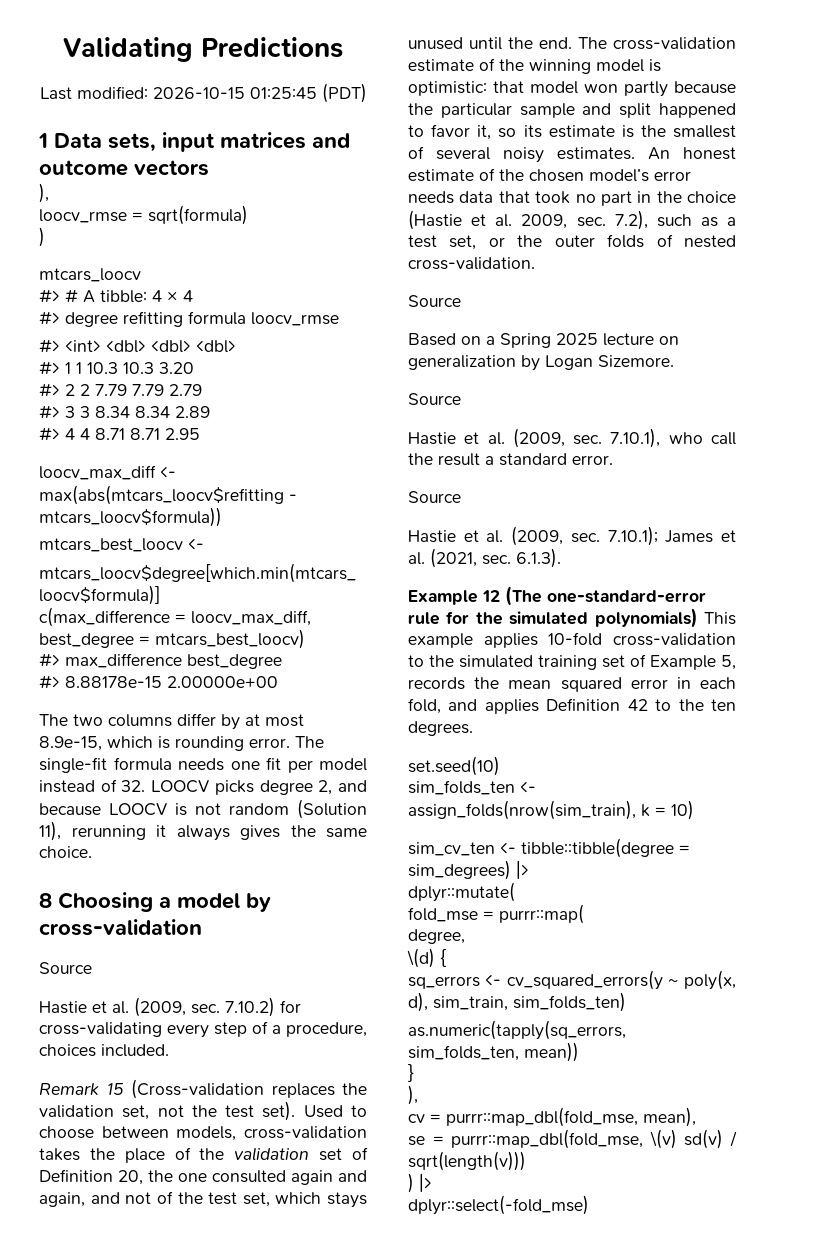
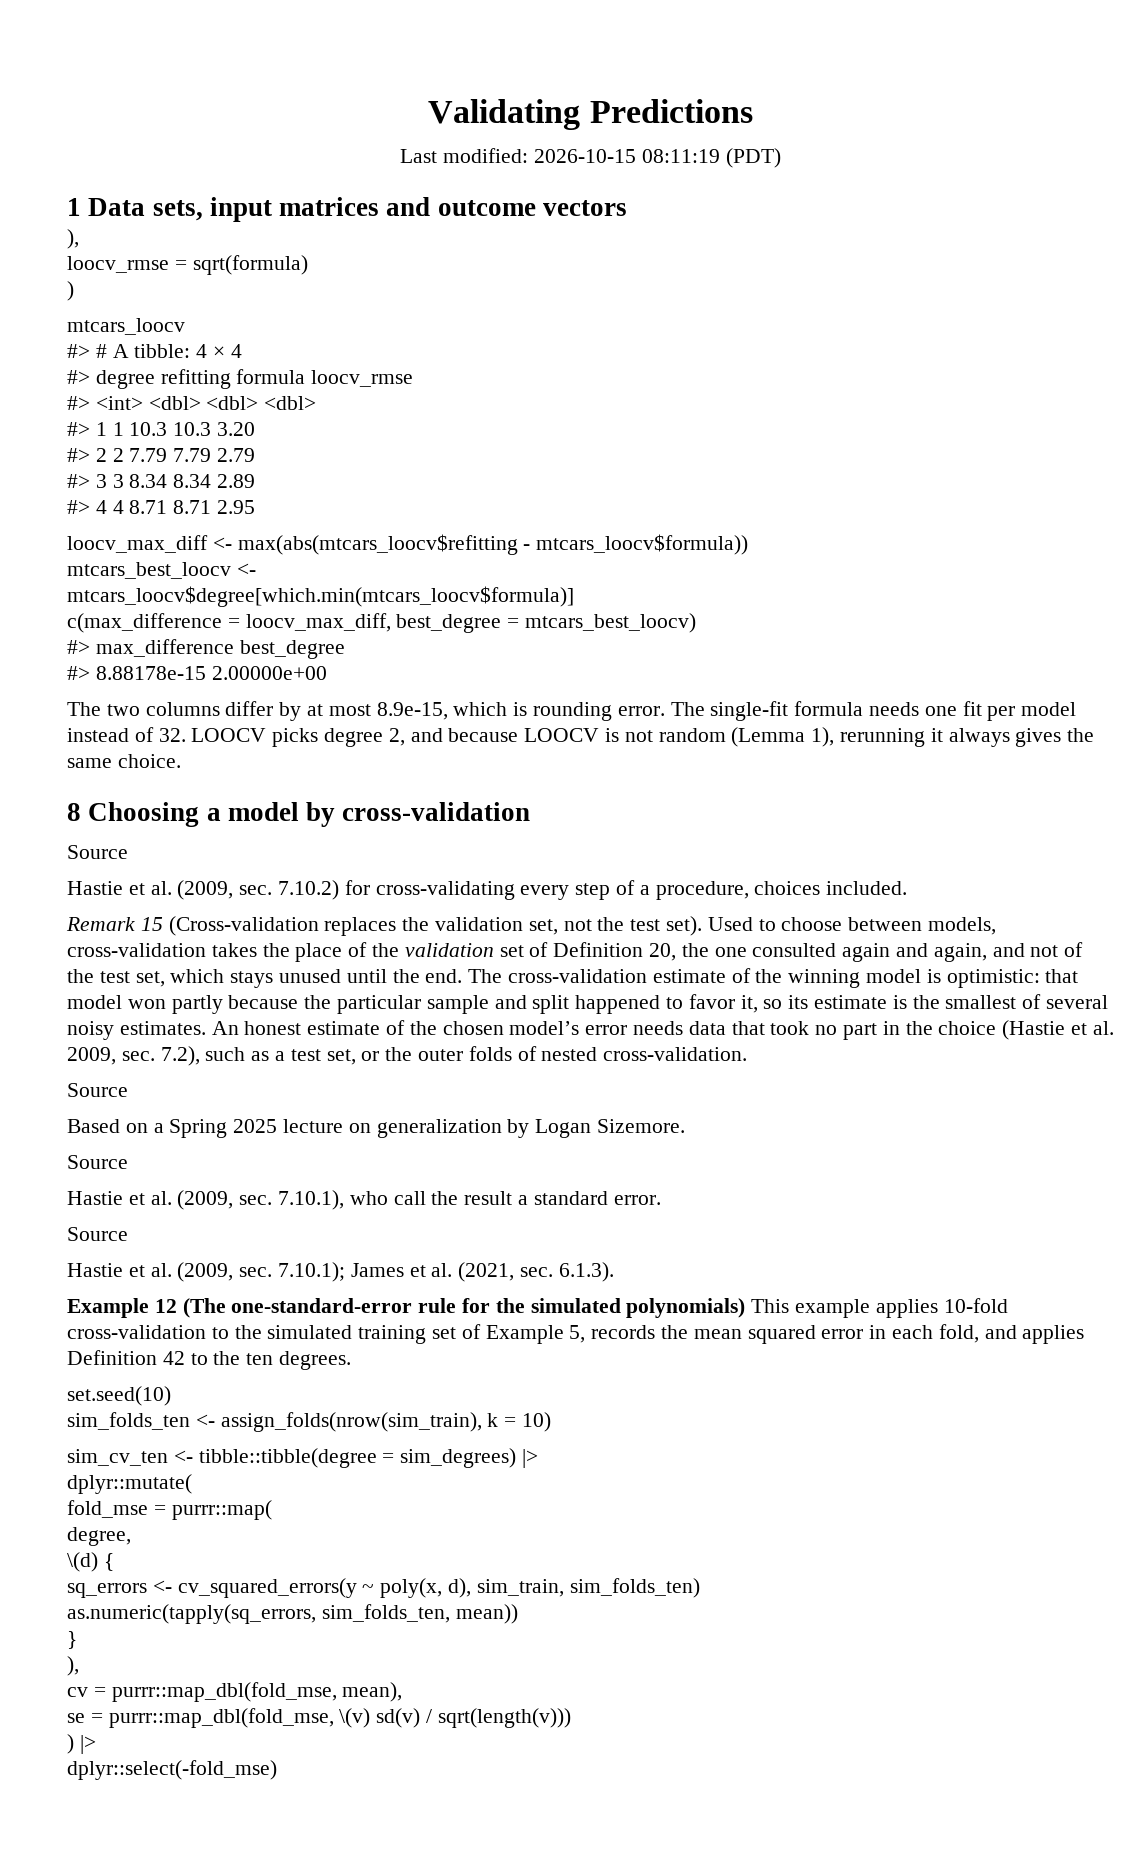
- Last modified: 2026-10-15 01:25:45 (PDT)
+ Last modified: 2026-10-15 08:11:19 (PDT)
- The single-fit formula needs one fit per model instead of 32. LOOCV picks degree 2, and because LOOCV is not random (Solution 11), rerunning it always gives the same choice.
+ The single-fit formula needs one fit per model instead of 32. LOOCV picks degree 2, and because LOOCV is not random (Lemma 1), rerunning it always gives the same choice.

